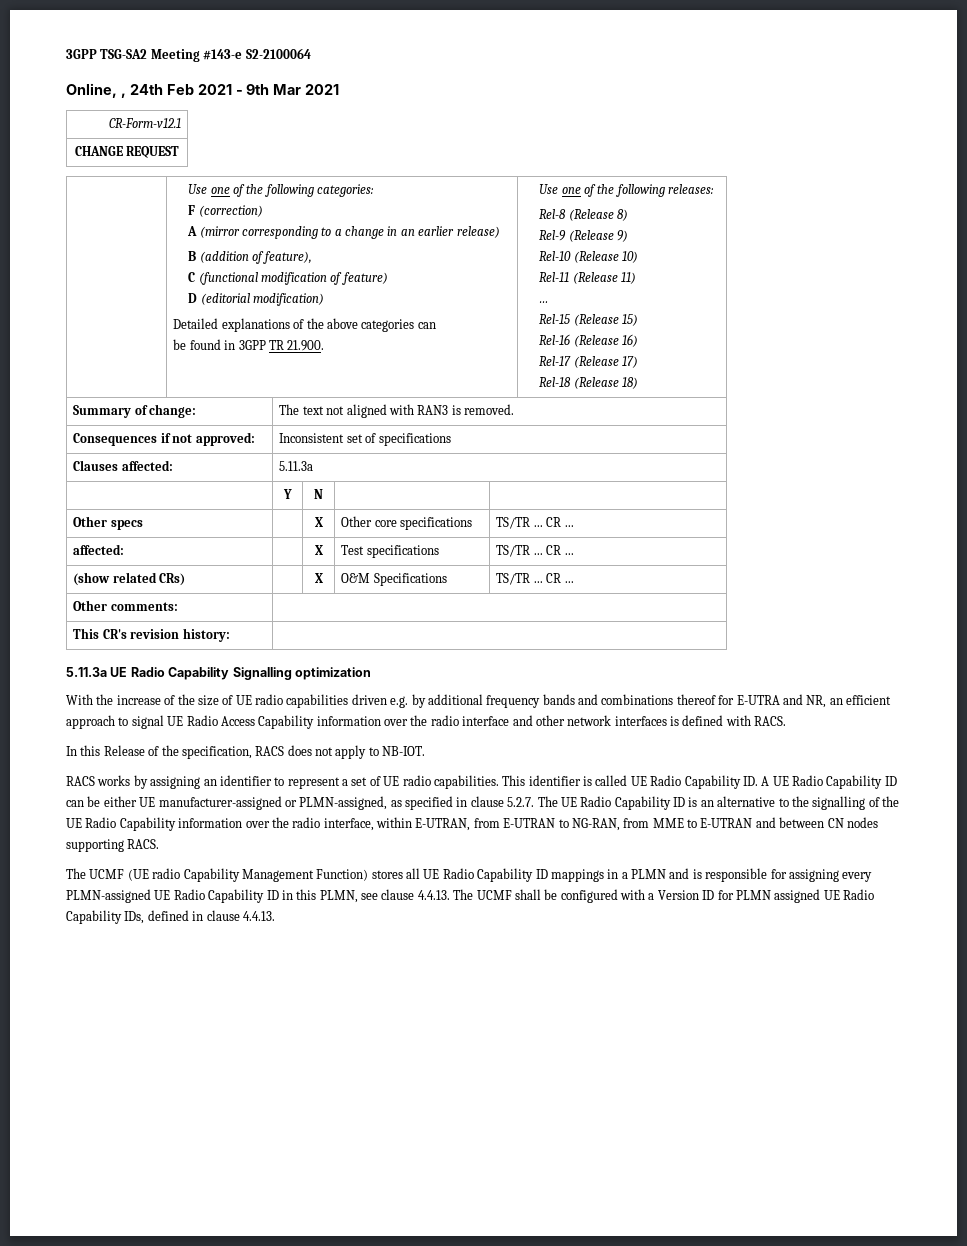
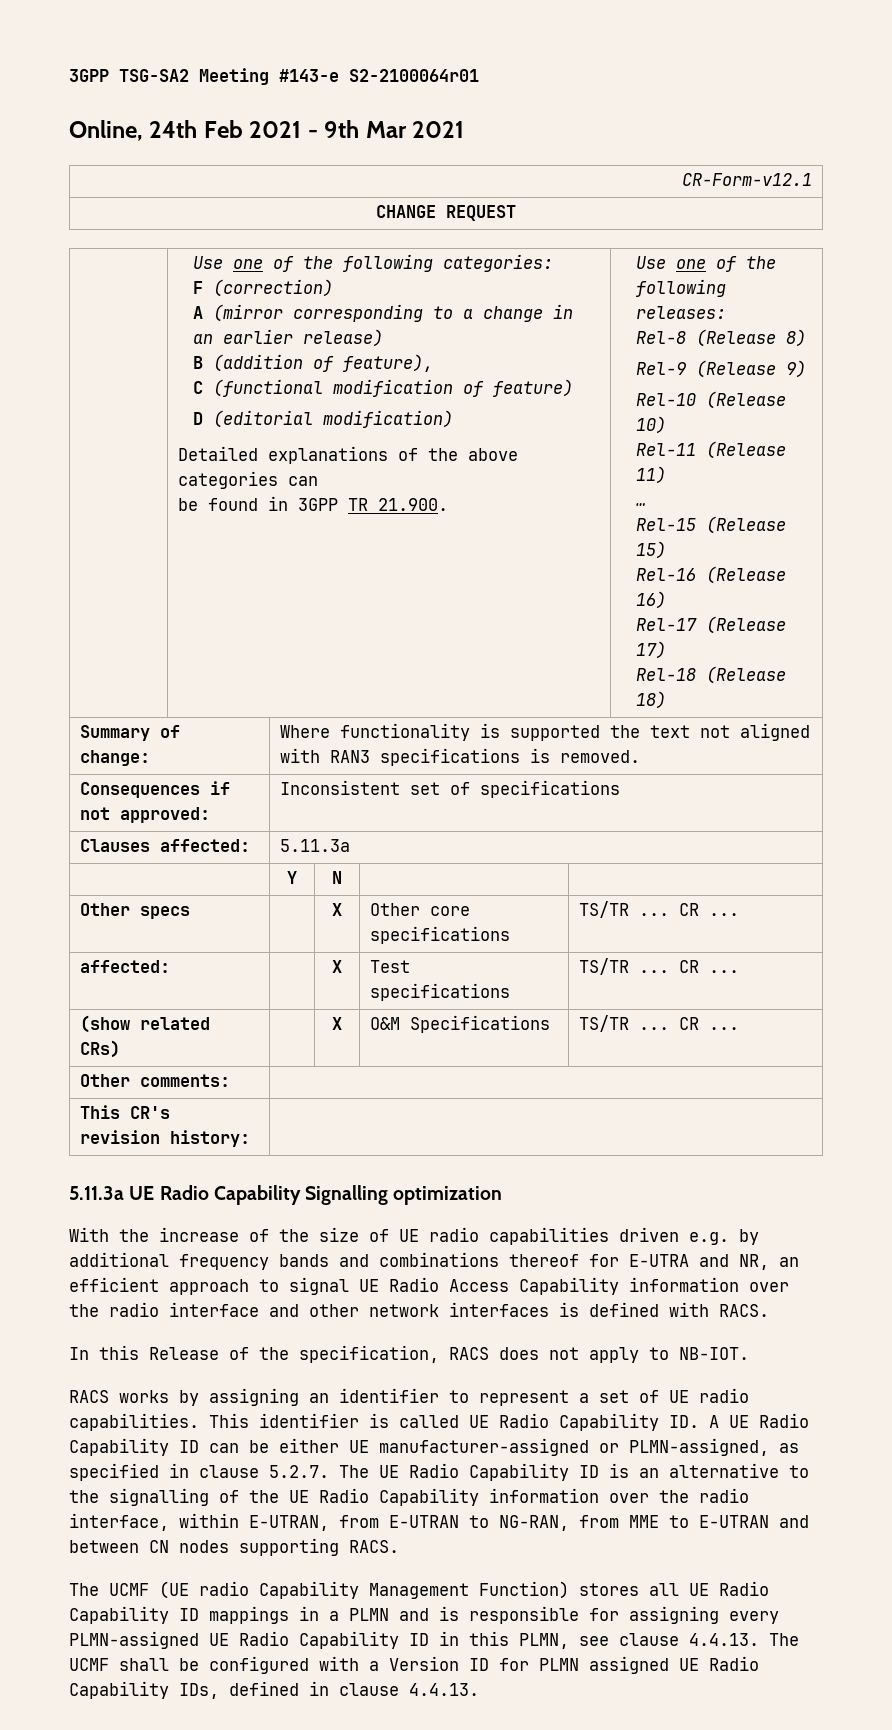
- 3GPP TSG-SA2 Meeting #143-e S2-2100064
+ 3GPP TSG-SA2 Meeting #143-e S2-2100064r01
- Online, , 24th Feb 2021 - 9th Mar 2021
+ Online, 24th Feb 2021 - 9th Mar 2021
- Summary of change: | The text not aligned with RAN3 is removed.
+ Summary of change: | Where functionality is supported the text not aligned with RAN3 specifications is removed.

